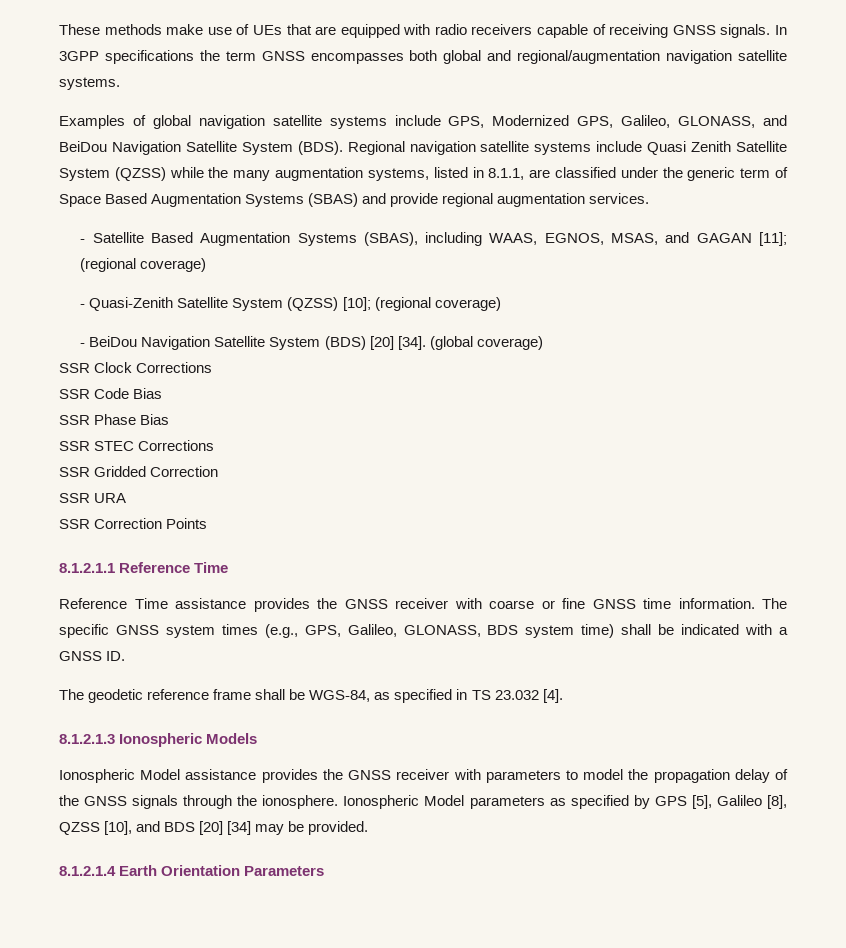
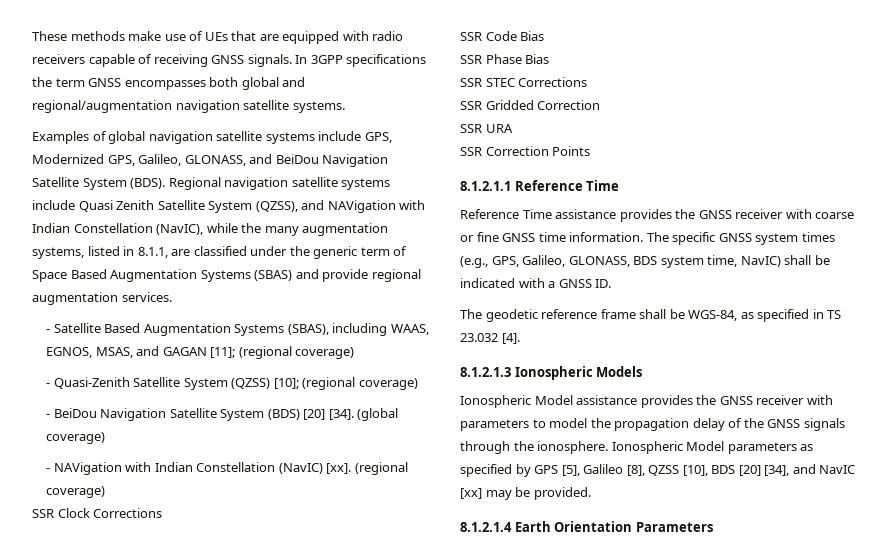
- Regional navigation satellite systems include Quasi Zenith Satellite System (QZSS) while the many augmentation systems, listed in 8.1.1, are classified under the generic term of Space Based Augmentation Systems (SBAS) and provide regional augmentation services.
+ Regional navigation satellite systems include Quasi Zenith Satellite System (QZSS), and NAVigation with Indian Constellation (NavIC), while the many augmentation systems, listed in 8.1.1, are classified under the generic term of Space Based Augmentation Systems (SBAS) and provide regional augmentation services.
+ - NAVigation with Indian Constellation (NavIC) [xx]. (regional coverage)
- The specific GNSS system times (e.g., GPS, Galileo, GLONASS, BDS system time) shall be indicated with a GNSS ID.
+ The specific GNSS system times (e.g., GPS, Galileo, GLONASS, BDS system time, NavIC) shall be indicated with a GNSS ID.
- Ionospheric Model parameters as specified by GPS [5], Galileo [8], QZSS [10], and BDS [20] [34] may be provided.
+ Ionospheric Model parameters as specified by GPS [5], Galileo [8], QZSS [10], BDS [20] [34], and NavIC [xx] may be provided.

